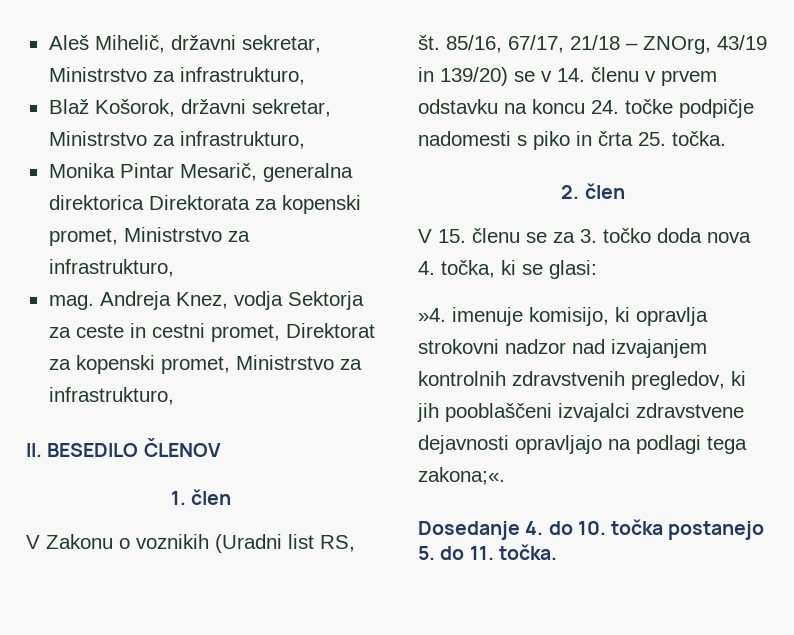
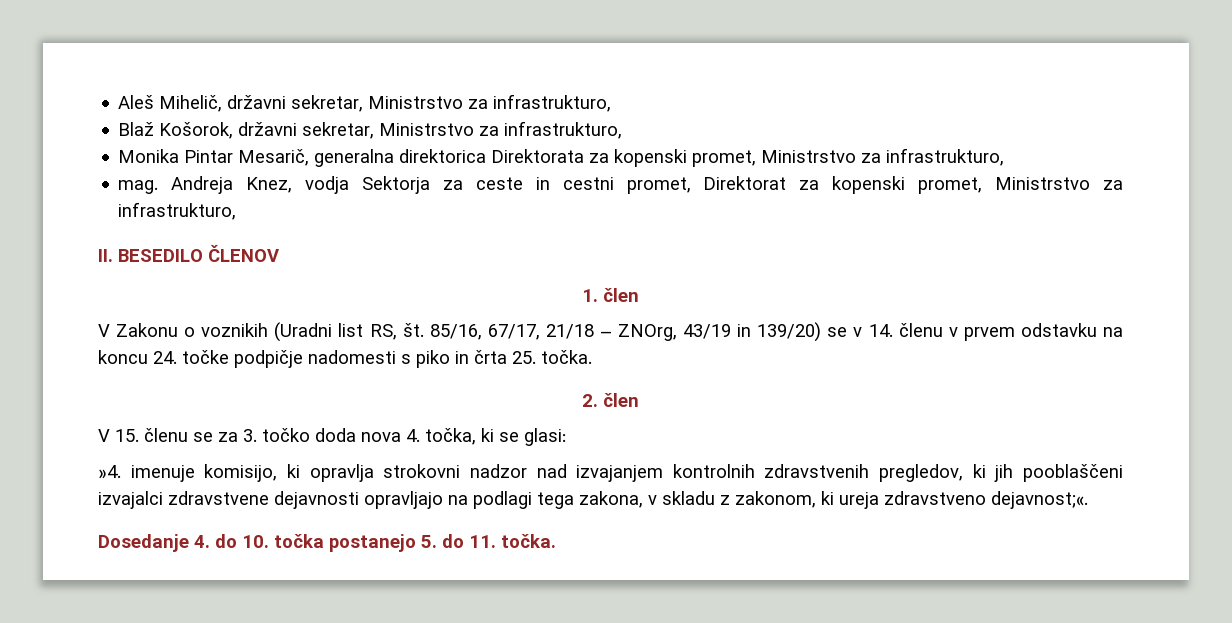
- »4. imenuje komisijo, ki opravlja strokovni nadzor nad izvajanjem kontrolnih zdravstvenih pregledov, ki jih pooblaščeni izvajalci zdravstvene dejavnosti opravljajo na podlagi tega zakona;«.
+ »4. imenuje komisijo, ki opravlja strokovni nadzor nad izvajanjem kontrolnih zdravstvenih pregledov, ki jih pooblaščeni izvajalci zdravstvene dejavnosti opravljajo na podlagi tega zakona, v skladu z zakonom, ki ureja zdravstveno dejavnost;«.

